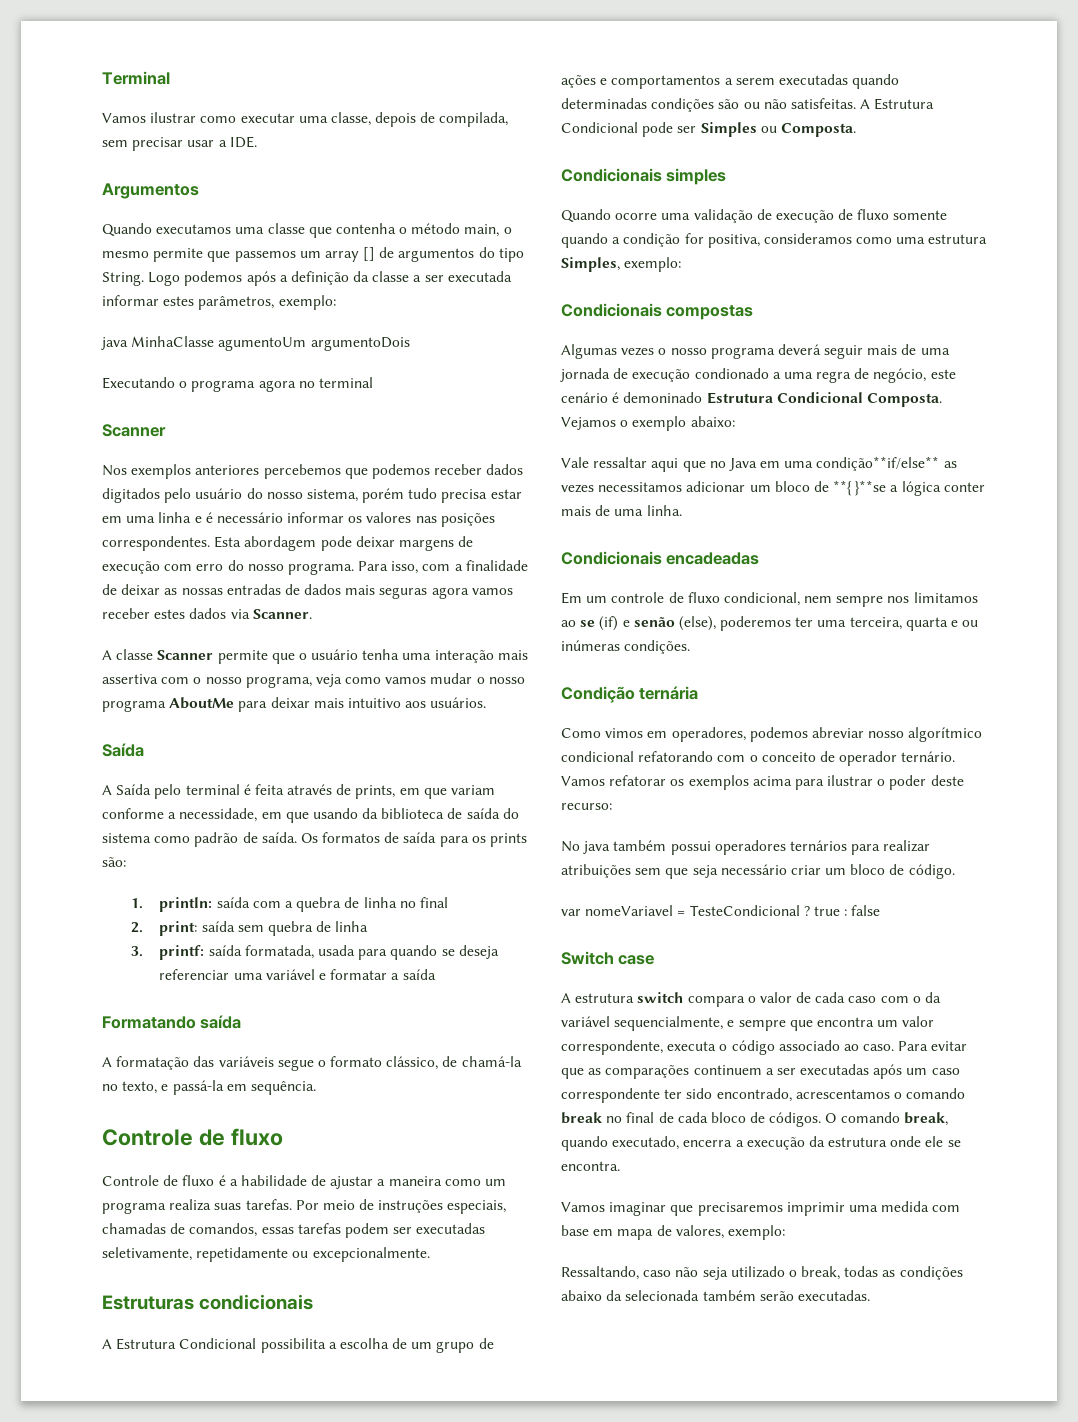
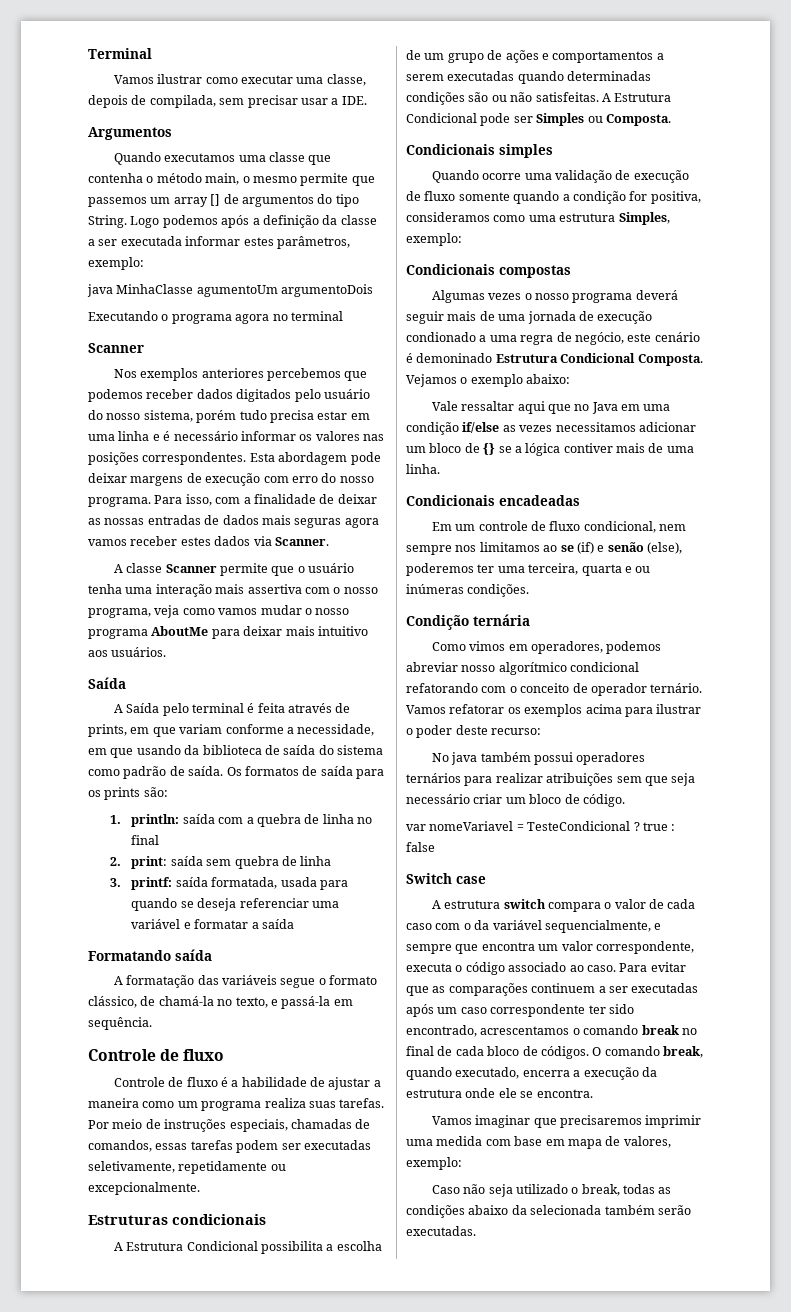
- Vale ressaltar aqui que no Java em uma condição**if/else** as vezes necessitamos adicionar um bloco de **{ }**se a lógica conter mais de uma linha.
+ Vale ressaltar aqui que no Java em uma condição if/else as vezes necessitamos adicionar um bloco de {} se a lógica contiver mais de uma linha.
- Ressaltando, caso não seja utilizado o break, todas as condições abaixo da selecionada também serão executadas.
+ Caso não seja utilizado o break, todas as condições abaixo da selecionada também serão executadas.

